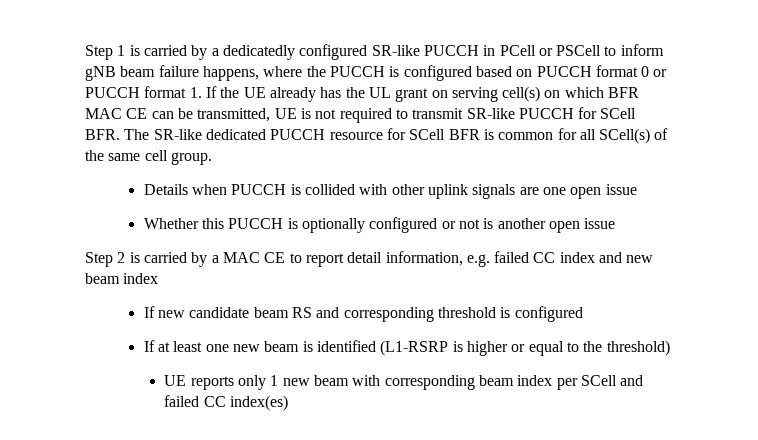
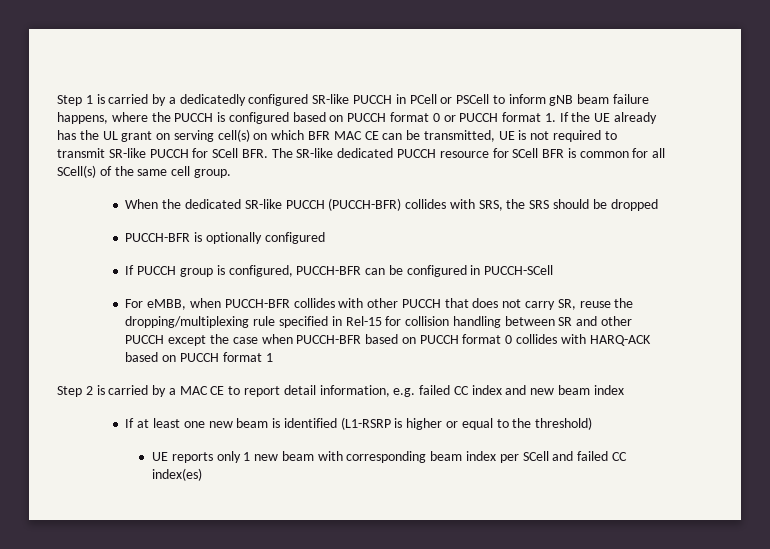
- Details when PUCCH is collided with other uplink signals are one open issue
- Whether this PUCCH is optionally configured or not is another open issue
+ When the dedicated SR-like PUCCH (PUCCH-BFR) collides with SRS, the SRS should be dropped
+ PUCCH-BFR is optionally configured
+ If PUCCH group is configured, PUCCH-BFR can be configured in PUCCH-SCell
+ For eMBB, when PUCCH-BFR collides with other PUCCH that does not carry SR, reuse the dropping/multiplexing rule specified in Rel-15 for collision handling between SR and other PUCCH except the case when PUCCH-BFR based on PUCCH format 0 collides with HARQ-ACK based on PUCCH format 1
- If new candidate beam RS and corresponding threshold is configured

